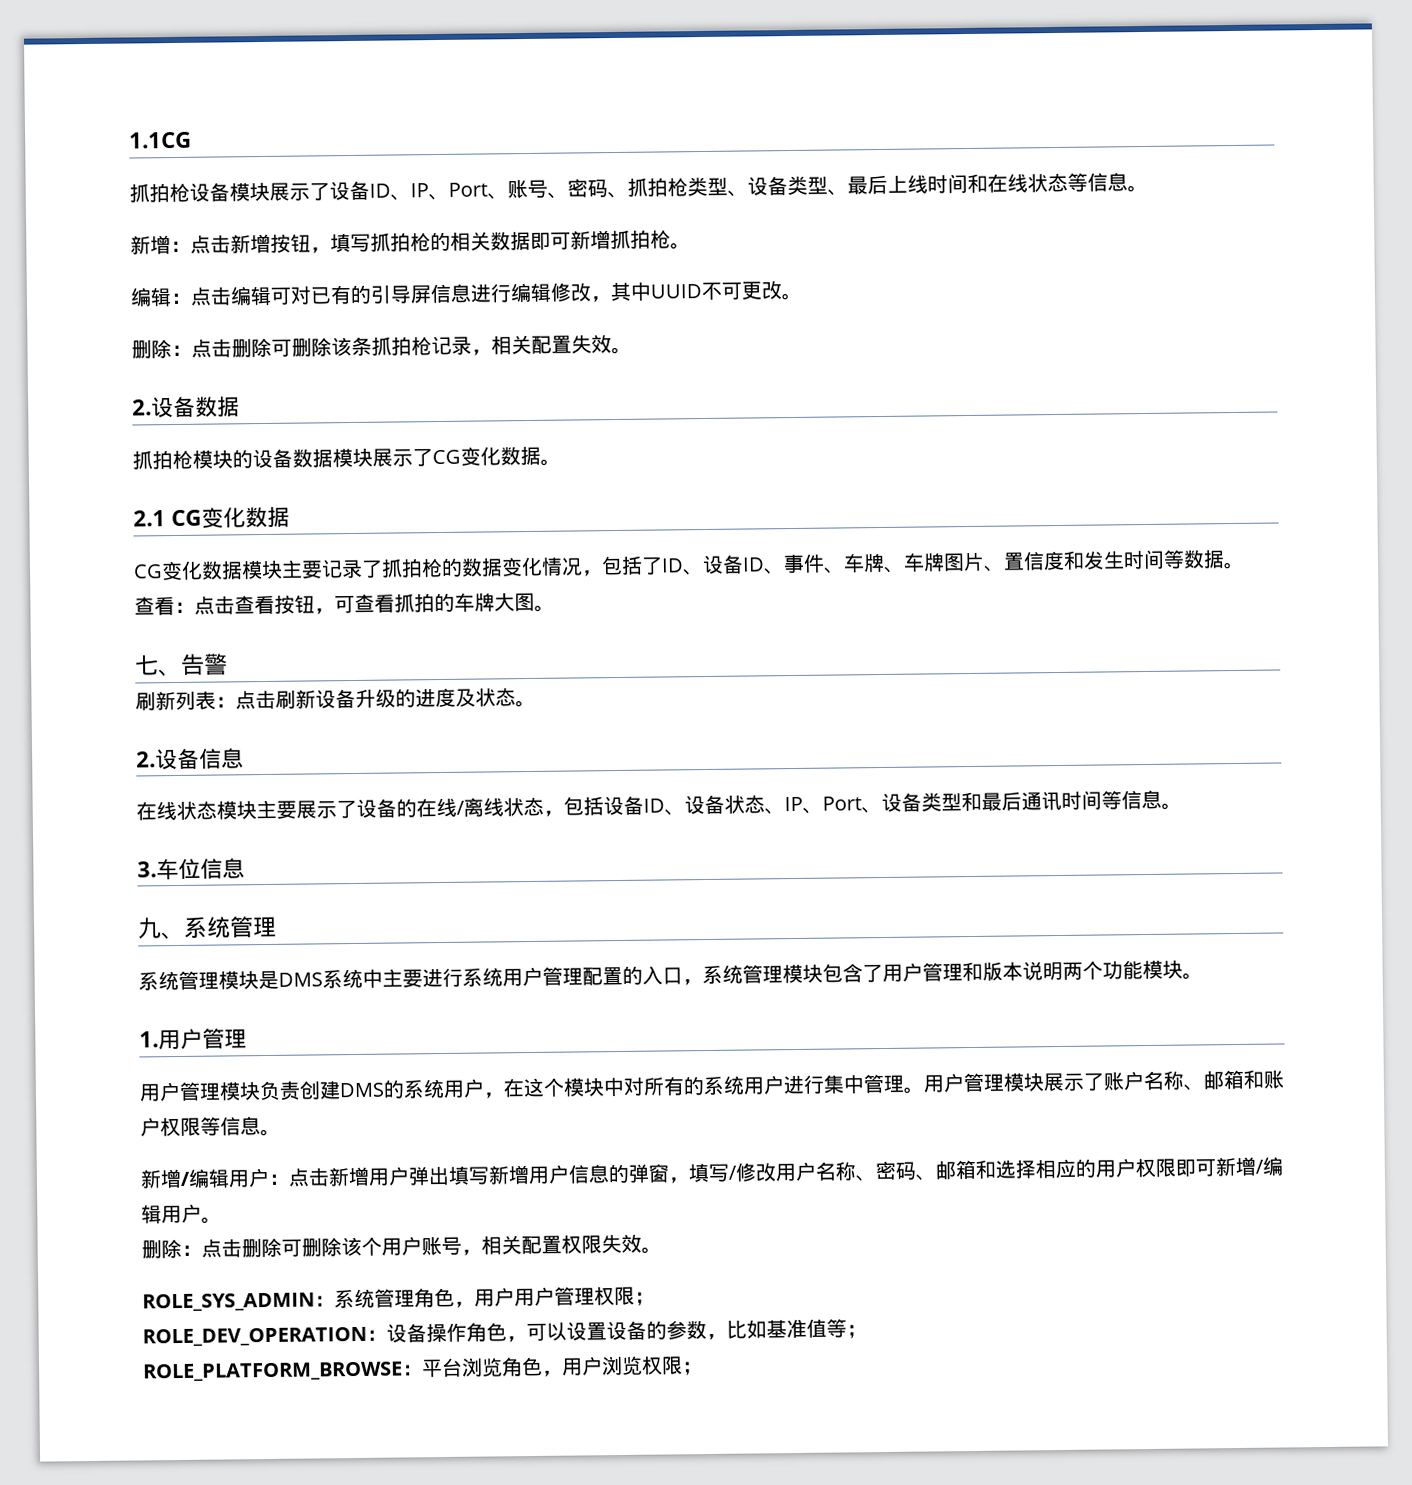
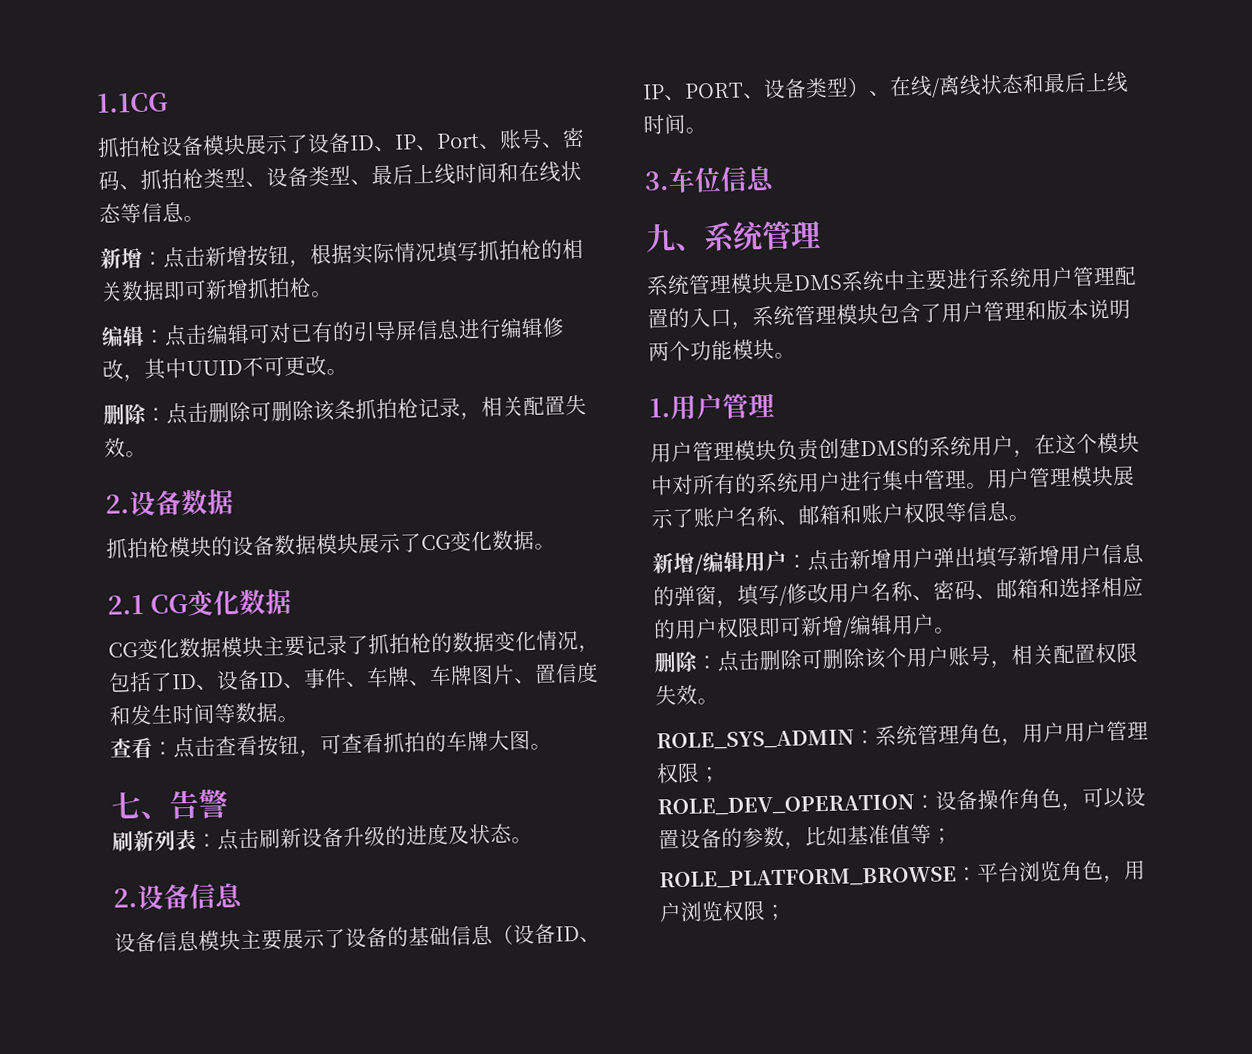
- 新增：点击新增按钮，填写抓拍枪的相关数据即可新增抓拍枪。
+ 新增：点击新增按钮，根据实际情况填写抓拍枪的相关数据即可新增抓拍枪。
- 在线状态模块主要展示了设备的在线/离线状态，包括设备ID、设备状态、IP、Port、设备类型和最后通讯时间等信息。
+ 设备信息模块主要展示了设备的基础信息（设备ID、IP、PORT、设备类型）、在线/离线状态和最后上线时间。

